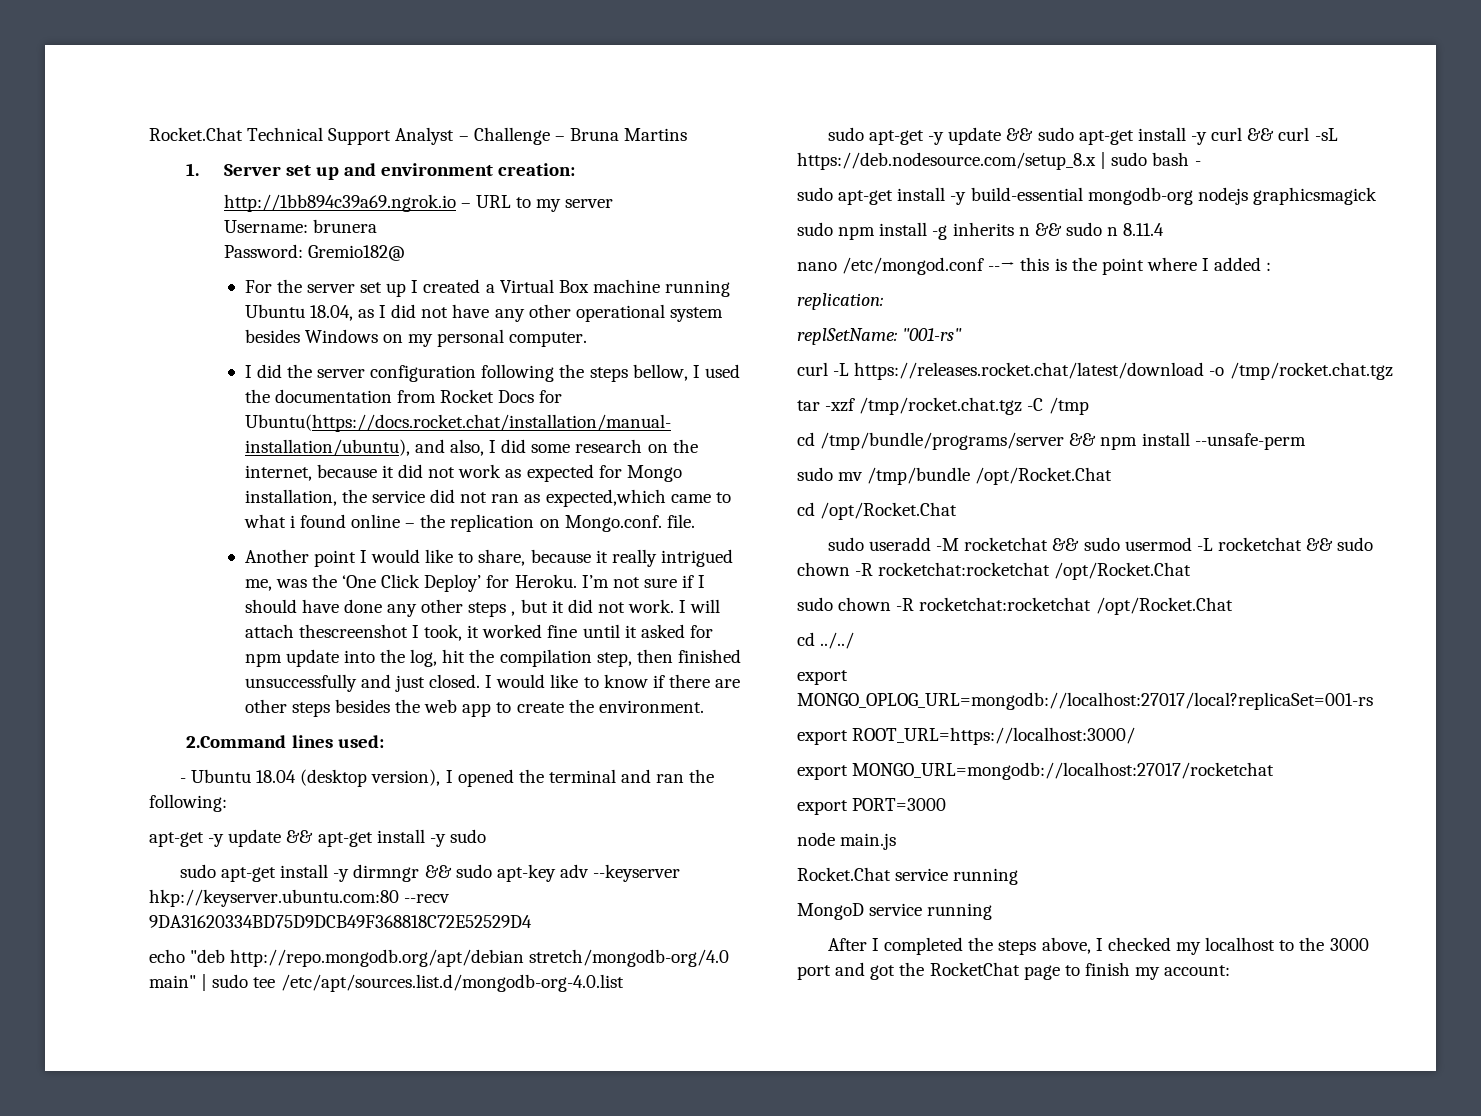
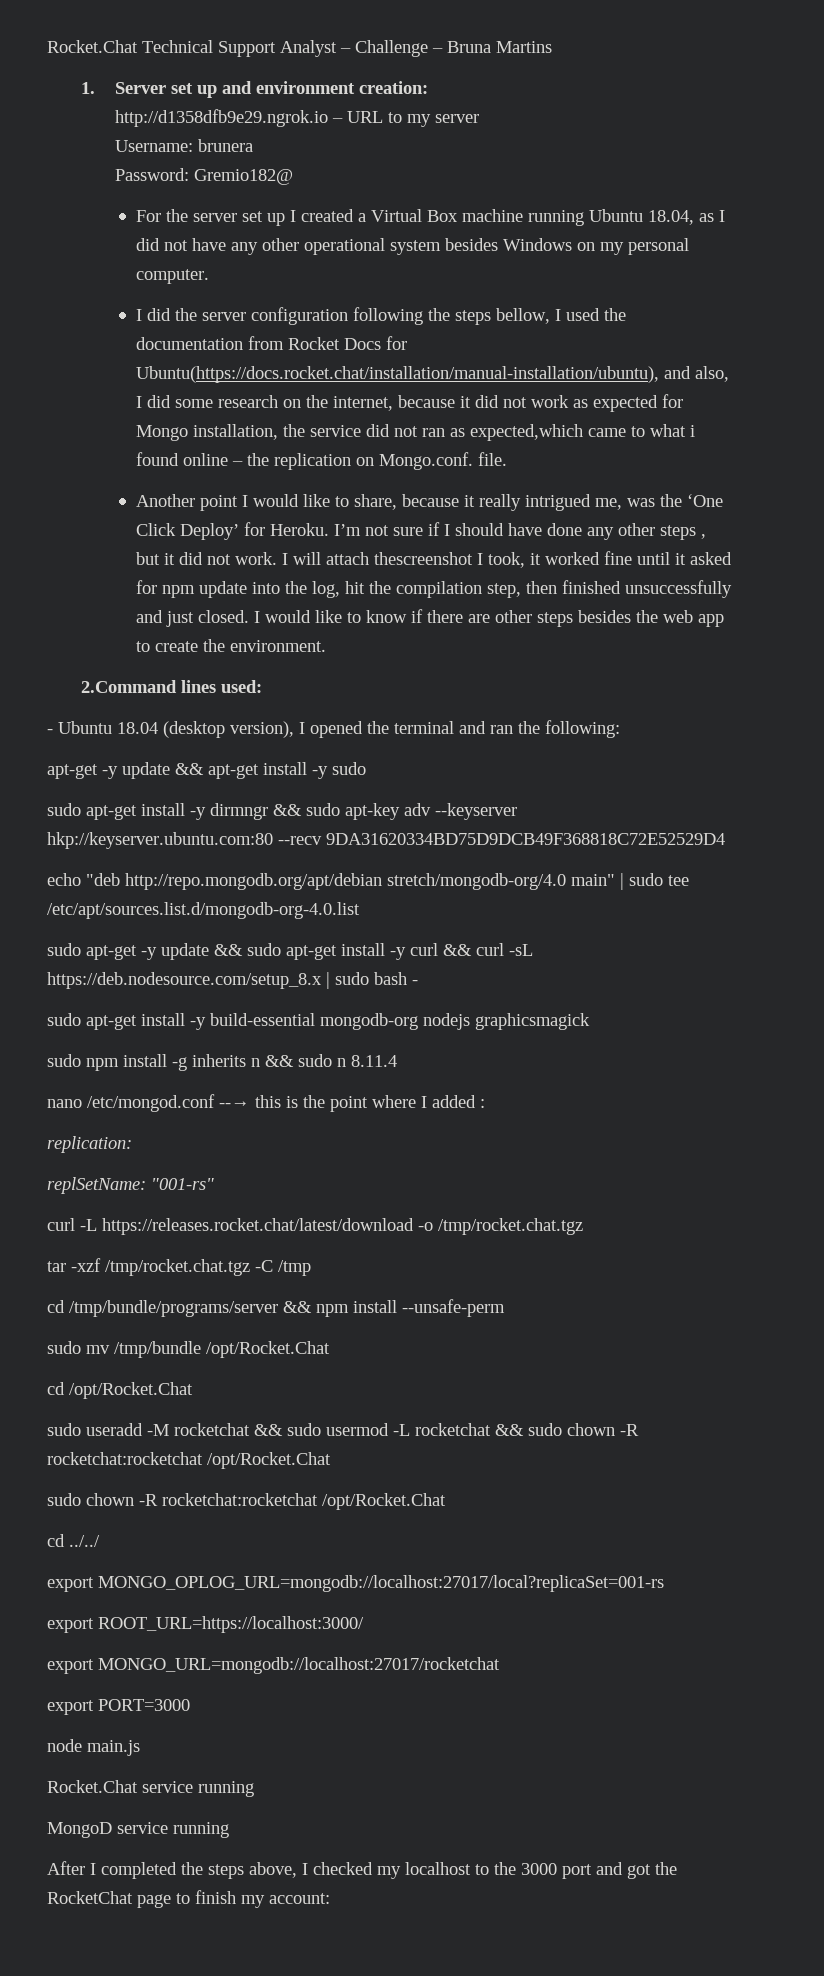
- http://1bb894c39a69.ngrok.io – URL to my server
+ http://d1358dfb9e29.ngrok.io – URL to my server

